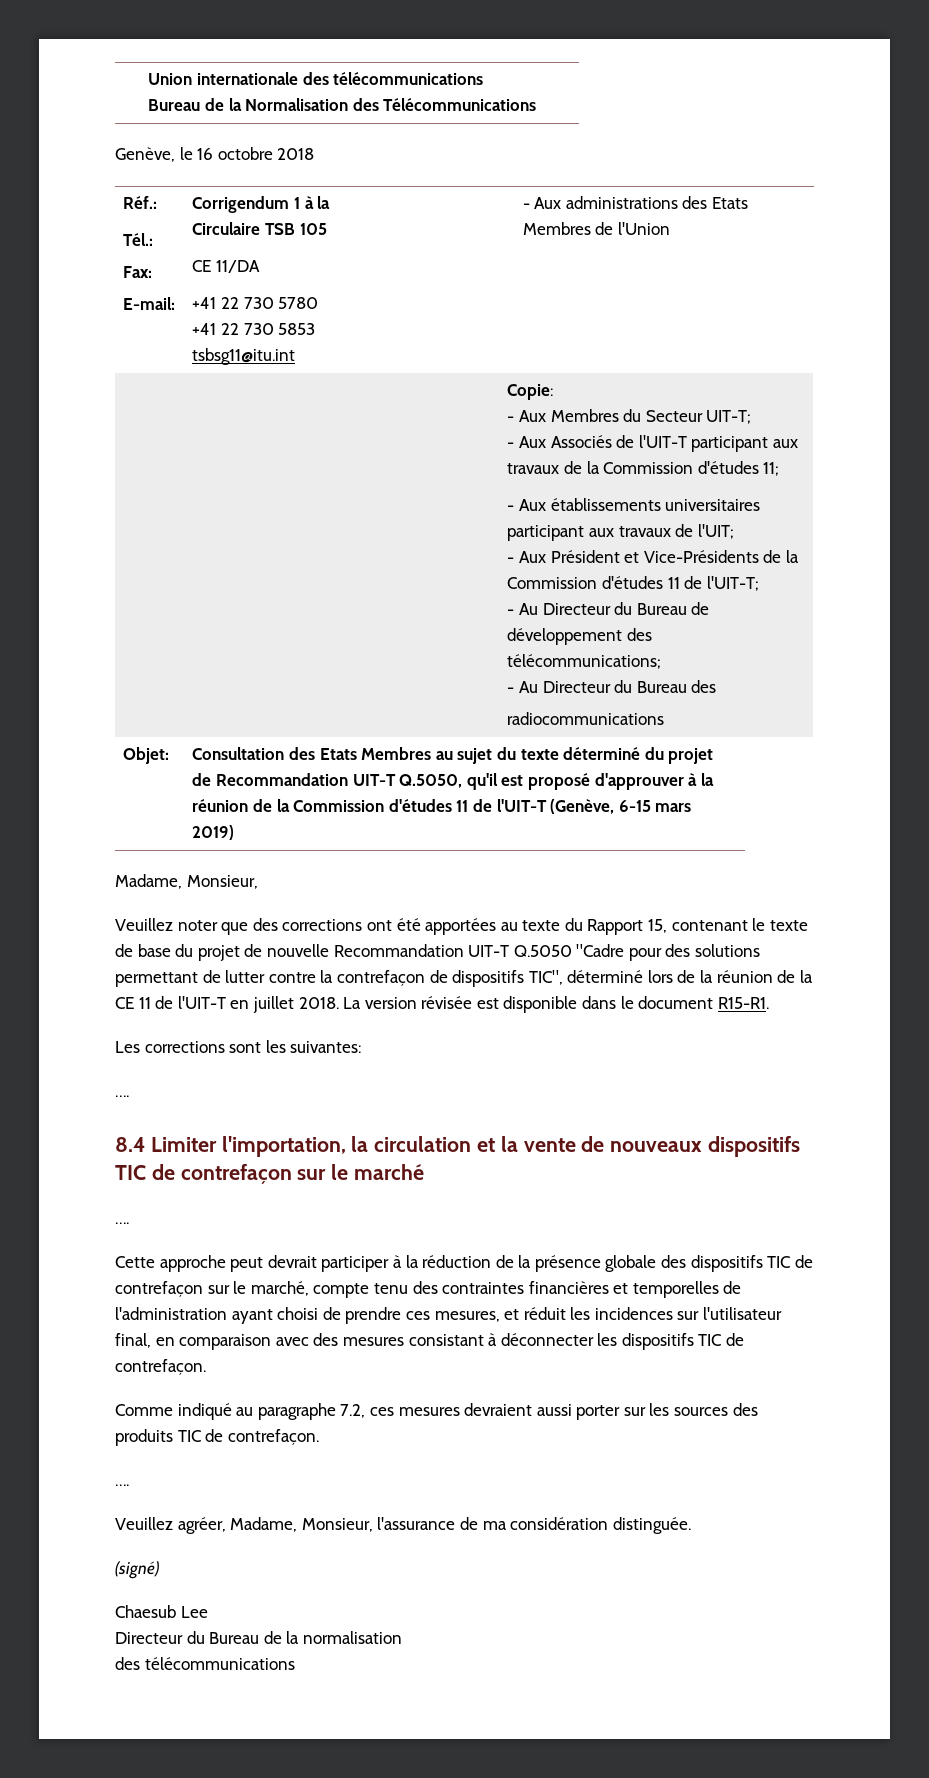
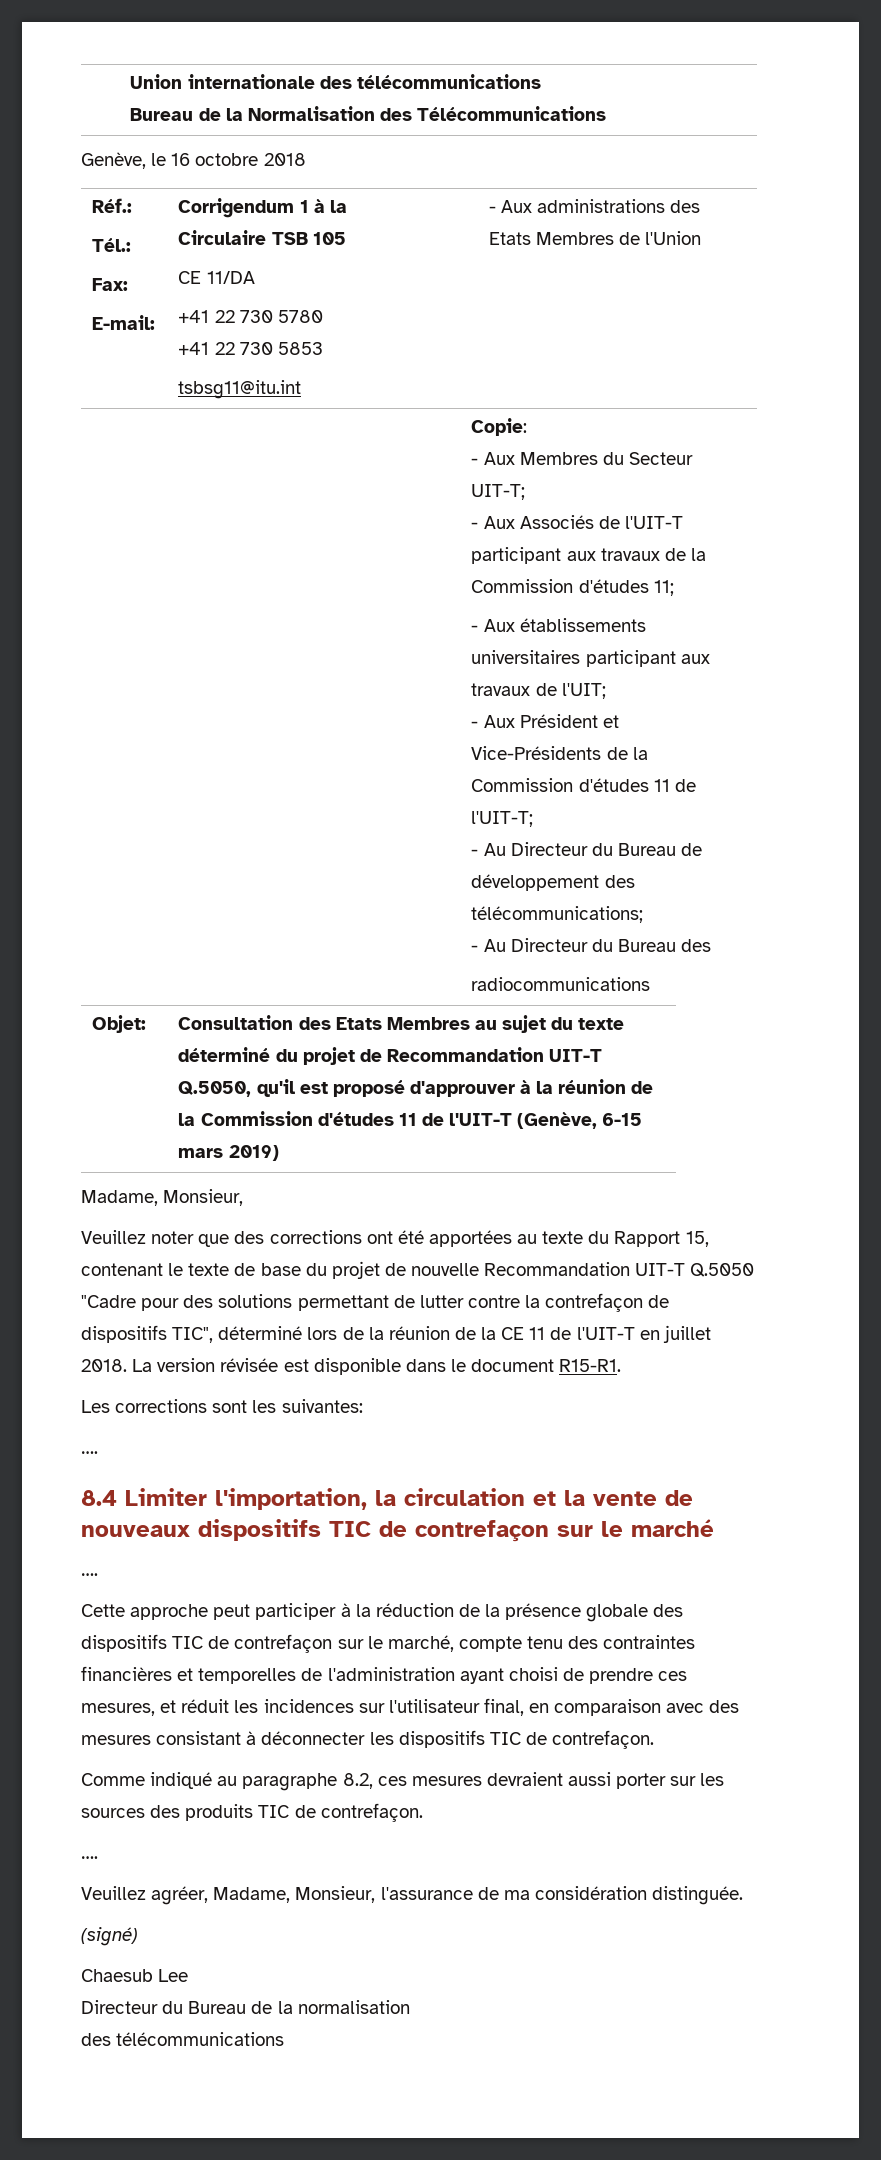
- Cette approche peut devrait participer à la réduction de la présence globale des dispositifs TIC de contrefaçon sur le marché, compte tenu des contraintes financières et temporelles de l'administration ayant choisi de prendre ces mesures, et réduit les incidences sur l'utilisateur final, en comparaison avec des mesures consistant à déconnecter les dispositifs TIC de contrefaçon.
+ Cette approche peut participer à la réduction de la présence globale des dispositifs TIC de contrefaçon sur le marché, compte tenu des contraintes financières et temporelles de l'administration ayant choisi de prendre ces mesures, et réduit les incidences sur l'utilisateur final, en comparaison avec des mesures consistant à déconnecter les dispositifs TIC de contrefaçon.
- Comme indiqué au paragraphe 7.2, ces mesures devraient aussi porter sur les sources des produits TIC de contrefaçon.
+ Comme indiqué au paragraphe 8.2, ces mesures devraient aussi porter sur les sources des produits TIC de contrefaçon.

